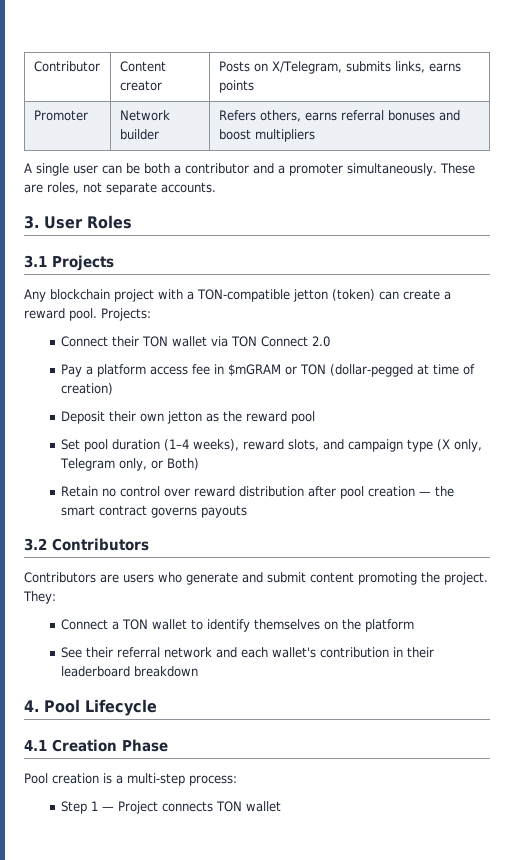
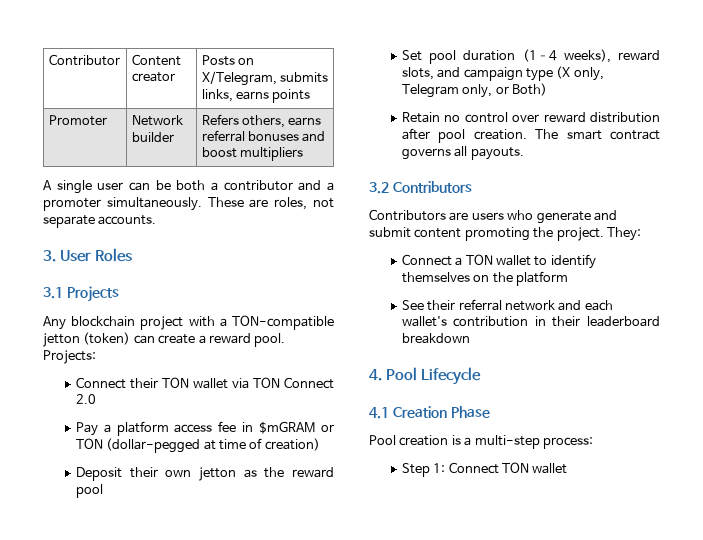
- Retain no control over reward distribution after pool creation — the smart contract governs payouts
+ Retain no control over reward distribution after pool creation. The smart contract governs all payouts.
- Step 1 — Project connects TON wallet
+ Step 1: Connect TON wallet

